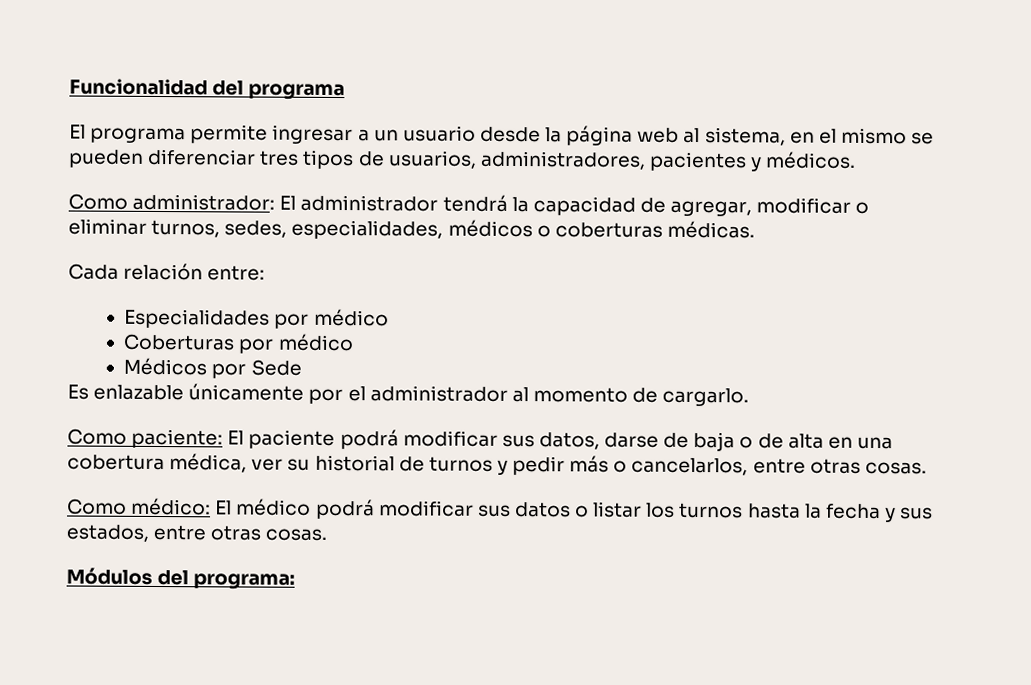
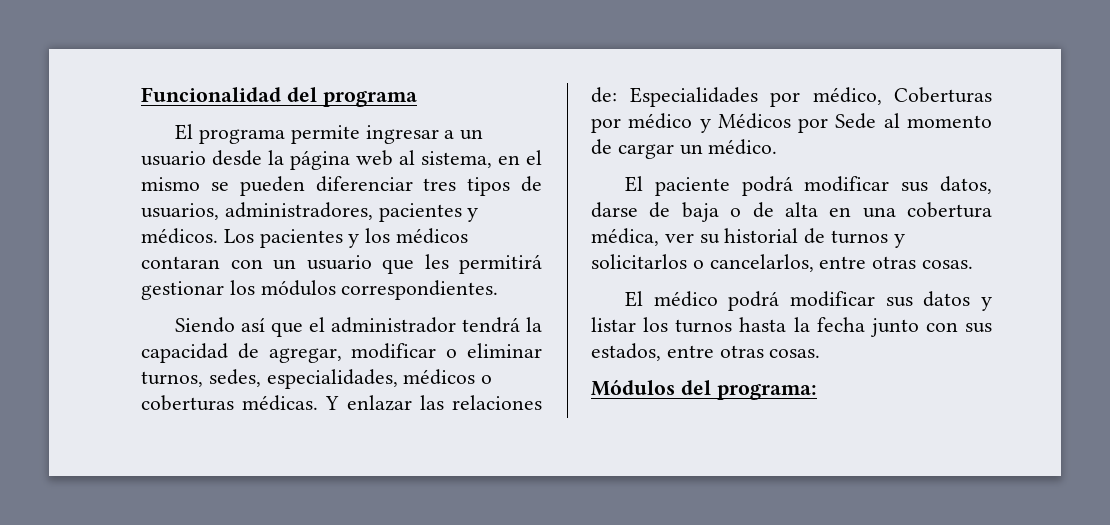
- El programa permite ingresar a un usuario desde la página web al sistema, en el mismo se pueden diferenciar tres tipos de usuarios, administradores, pacientes y médicos.
- Como administrador: El administrador tendrá la capacidad de agregar, modificar o eliminar turnos, sedes, especialidades, médicos o coberturas médicas.
- Cada relación entre:
- Especialidades por médico
- Coberturas por médico
- Médicos por Sede
- Es enlazable únicamente por el administrador al momento de cargarlo.
- Como paciente: El paciente podrá modificar sus datos, darse de baja o de alta en una cobertura médica, ver su historial de turnos y pedir más o cancelarlos, entre otras cosas.
+ El programa permite ingresar a un usuario desde la página web al sistema, en el mismo se pueden diferenciar tres tipos de usuarios, administradores, pacientes y médicos. Los pacientes y los médicos contaran con un usuario que les permitirá gestionar los módulos correspondientes.
+ Siendo así que el administrador tendrá la capacidad de agregar, modificar o eliminar turnos, sedes, especialidades, médicos o coberturas médicas. Y enlazar las relaciones de: Especialidades por médico, Coberturas por médico y Médicos por Sede al momento de cargar un médico.
+ El paciente podrá modificar sus datos, darse de baja o de alta en una cobertura médica, ver su historial de turnos y solicitarlos o cancelarlos, entre otras cosas.
- Como médico: El médico podrá modificar sus datos o listar los turnos hasta la fecha y sus estados, entre otras cosas.
+ El médico podrá modificar sus datos y listar los turnos hasta la fecha junto con sus estados, entre otras cosas.

